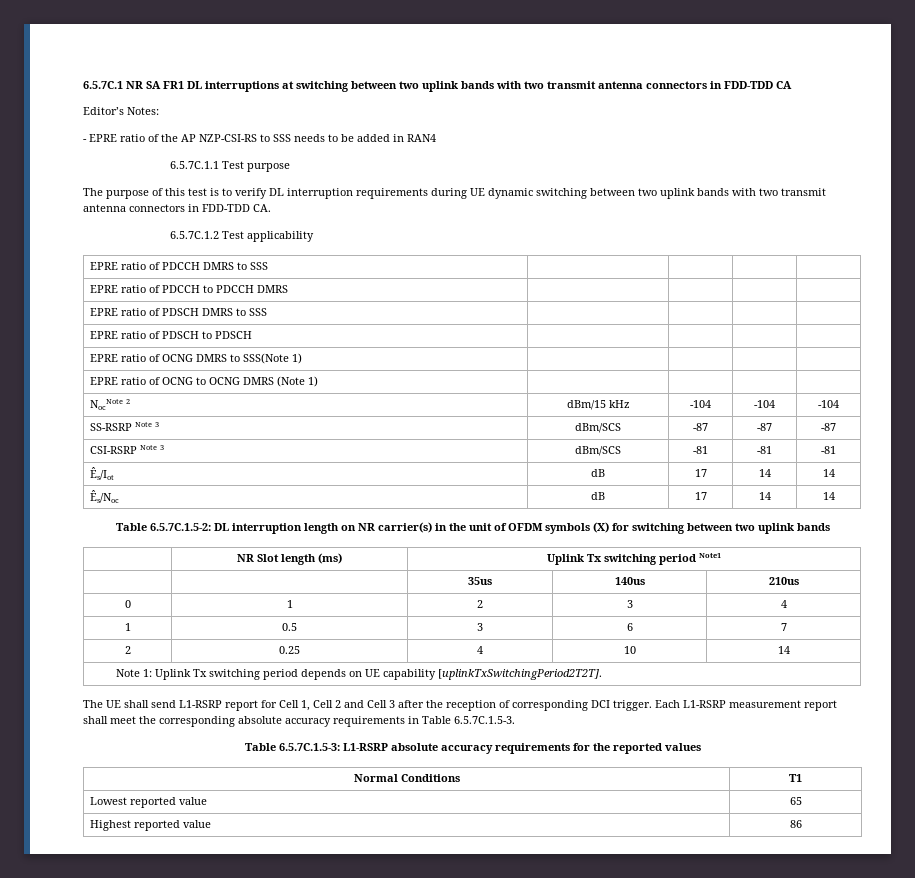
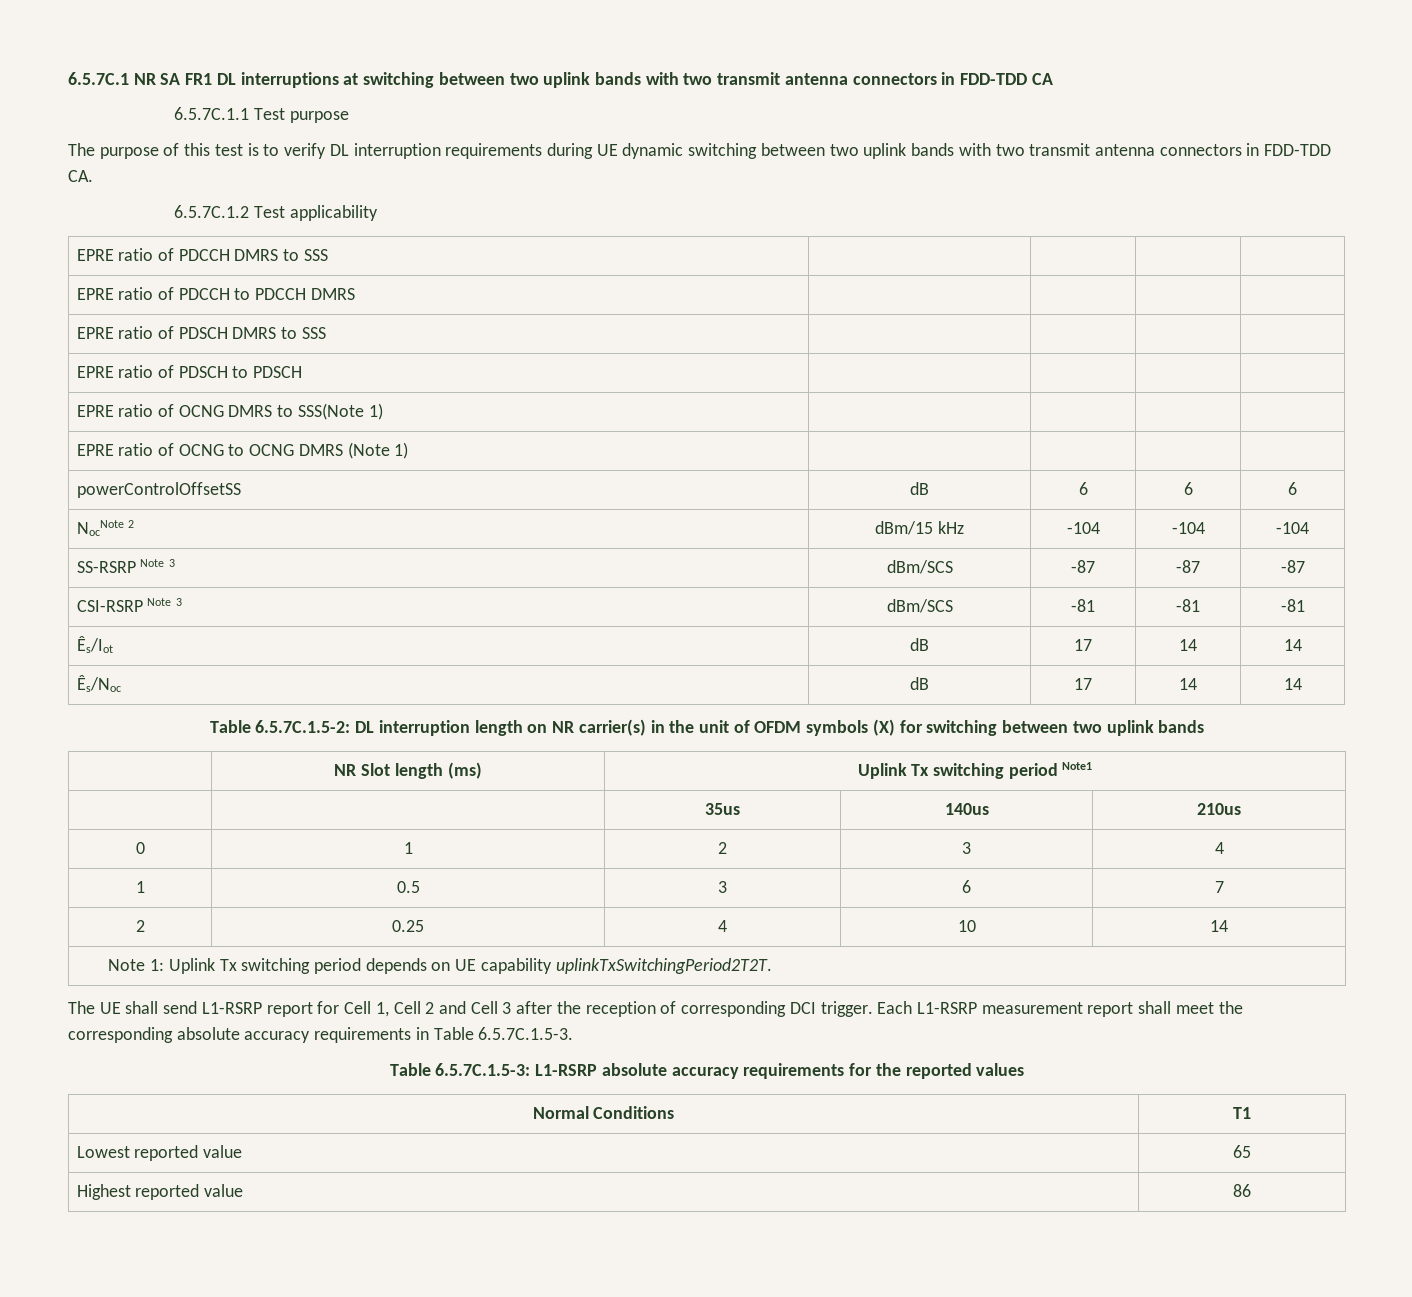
- Editor’s Notes:
- - EPRE ratio of the AP NZP-CSI-RS to SSS needs to be added in RAN4
+ powerControlOffsetSS | dB | 6 | 6 | 6
- Note 1: Uplink Tx switching period depends on UE capability [uplinkTxSwitchingPeriod2T2T].
+ Note 1: Uplink Tx switching period depends on UE capability uplinkTxSwitchingPeriod2T2T.

